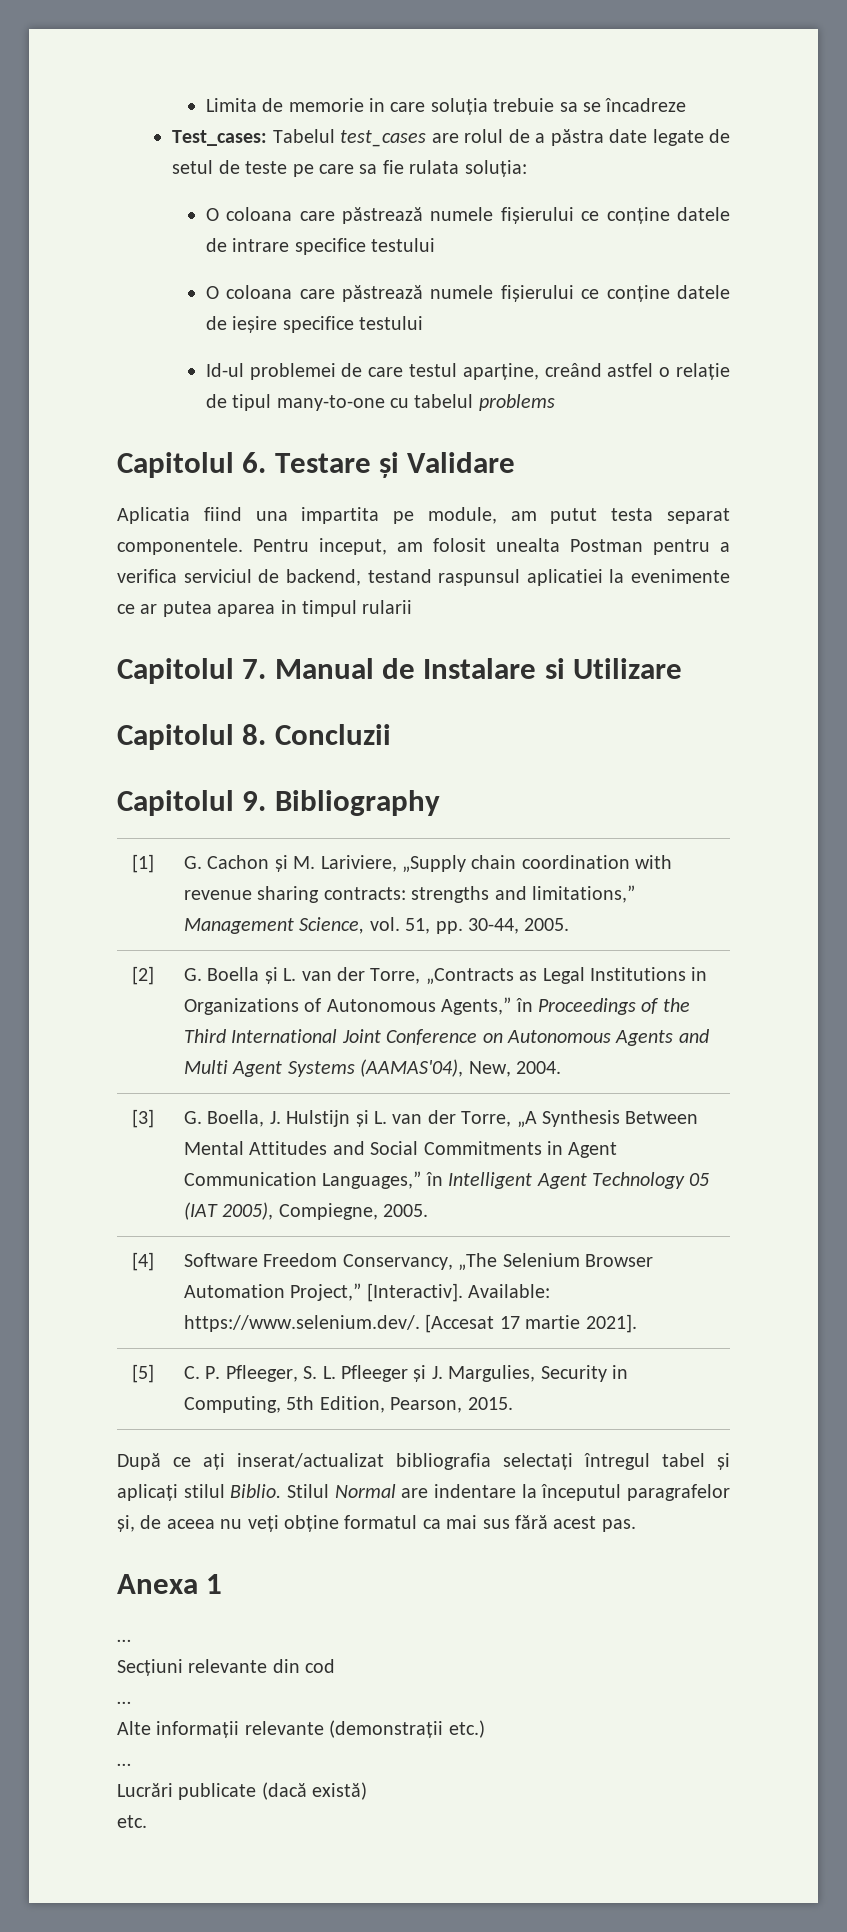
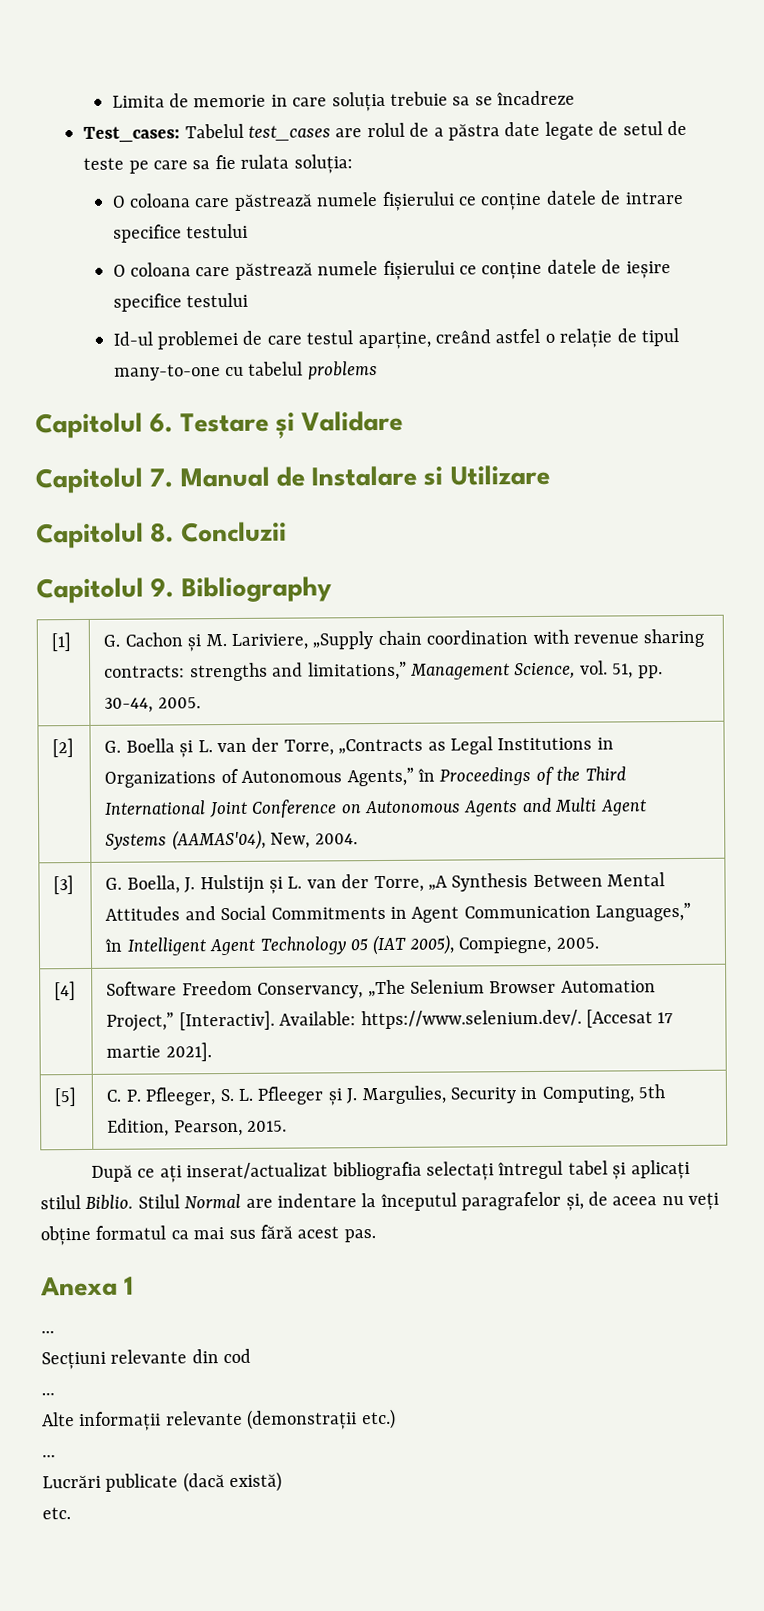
- Aplicatia fiind una impartita pe module, am putut testa separat componentele. Pentru inceput, am folosit unealta Postman pentru a verifica serviciul de backend, testand raspunsul aplicatiei la evenimente ce ar putea aparea in timpul rularii

